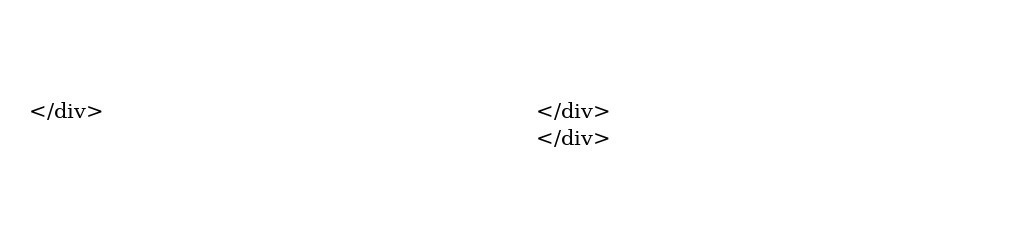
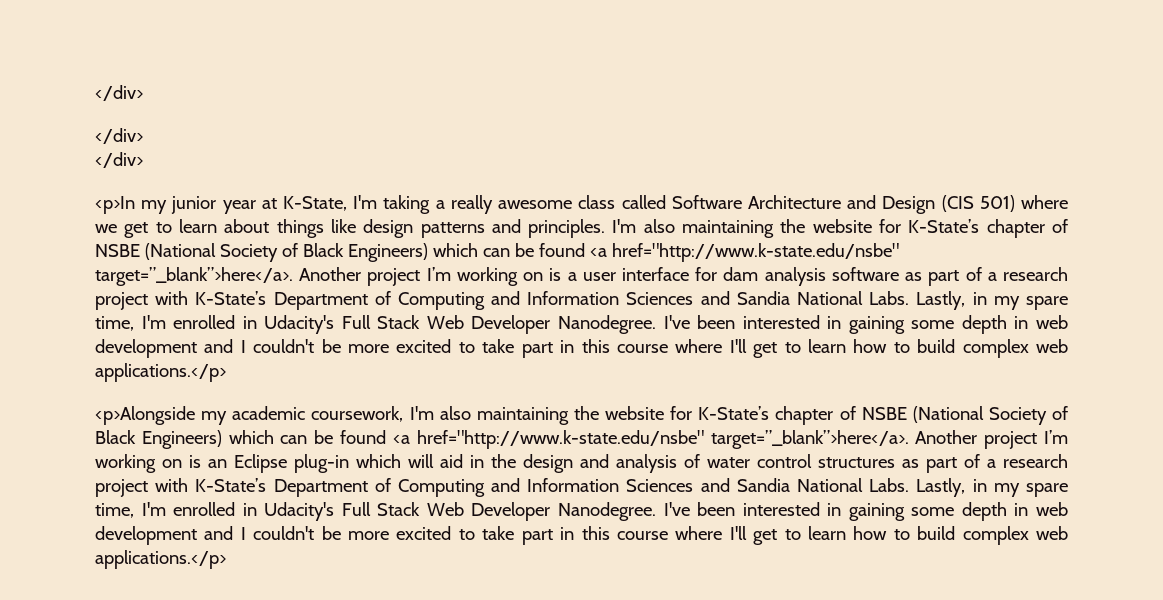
+ <p>In my junior year at K-State, I'm taking a really awesome class called Software Architecture and Design (CIS 501) where we get to learn about things like design patterns and principles. I'm also maintaining the website for K-State’s chapter of NSBE (National Society of Black Engineers) which can be found <a href="http://www.k-state.edu/nsbe" target=”_blank”>here</a>. Another project I’m working on is a user interface for dam analysis software as part of a research project with K-State’s Department of Computing and Information Sciences and Sandia National Labs. Lastly, in my spare time, I'm enrolled in Udacity's Full Stack Web Developer Nanodegree. I've been interested in gaining some depth in web development and I couldn't be more excited to take part in this course where I'll get to learn how to build complex web applications.</p>
+ <p>Alongside my academic coursework, I'm also maintaining the website for K-State’s chapter of NSBE (National Society of Black Engineers) which can be found <a href="http://www.k-state.edu/nsbe" target=”_blank”>here</a>. Another project I’m working on is an Eclipse plug-in which will aid in the design and analysis of water control structures as part of a research project with K-State’s Department of Computing and Information Sciences and Sandia National Labs. Lastly, in my spare time, I'm enrolled in Udacity's Full Stack Web Developer Nanodegree. I've been interested in gaining some depth in web development and I couldn't be more excited to take part in this course where I'll get to learn how to build complex web applications.</p>

